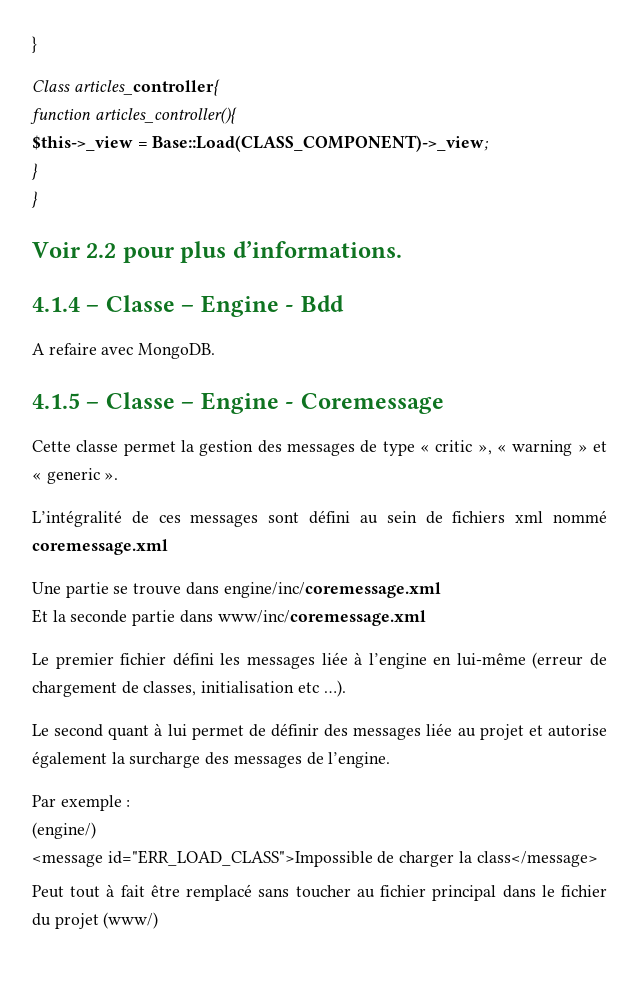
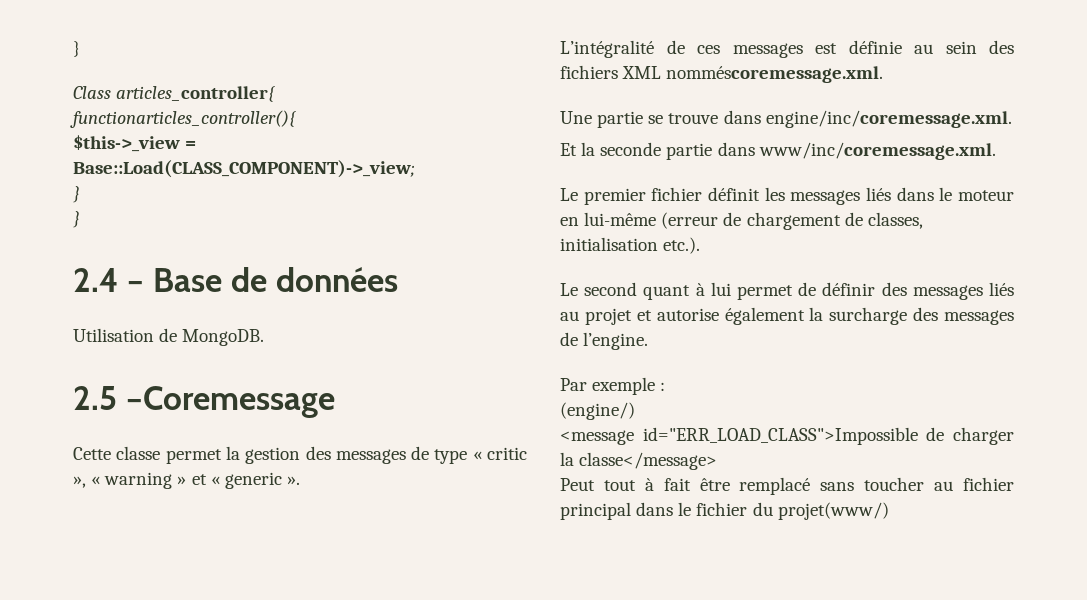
- function articles_controller(){
+ functionarticles_controller(){
- Voir 2.2 pour plus d’informations.
- 4.1.4 – Classe – Engine - Bdd
- A refaire avec MongoDB.
- 4.1.5 – Classe – Engine - Coremessage
+ 2.4 – Base de données
+ Utilisation de MongoDB.
+ 2.5 –Coremessage
- L’intégralité de ces messages sont défini au sein de fichiers xml nommé coremessage.xml
+ L’intégralité de ces messages est définie au sein des fichiers XML nomméscoremessage.xml.
- Une partie se trouve dans engine/inc/coremessage.xml
+ Une partie se trouve dans engine/inc/coremessage.xml.
- Et la seconde partie dans www/inc/coremessage.xml
+ Et la seconde partie dans www/inc/coremessage.xml.
- Le premier fichier défini les messages liée à l’engine en lui-même (erreur de chargement de classes, initialisation etc …).
+ Le premier fichier définit les messages liés dans le moteur en lui-même (erreur de chargement de classes, initialisation etc.).
- Le second quant à lui permet de définir des messages liée au projet et autorise également la surcharge des messages de l’engine.
+ Le second quant à lui permet de définir des messages liés au projet et autorise également la surcharge des messages de l’engine.
- <message id="ERR_LOAD_CLASS">Impossible de charger la class</message>
+ <message id="ERR_LOAD_CLASS">Impossible de charger la classe</message>
- Peut tout à fait être remplacé sans toucher au fichier principal dans le fichier du projet (www/)
+ Peut tout à fait être remplacé sans toucher au fichier principal dans le fichier du projet(www/)

